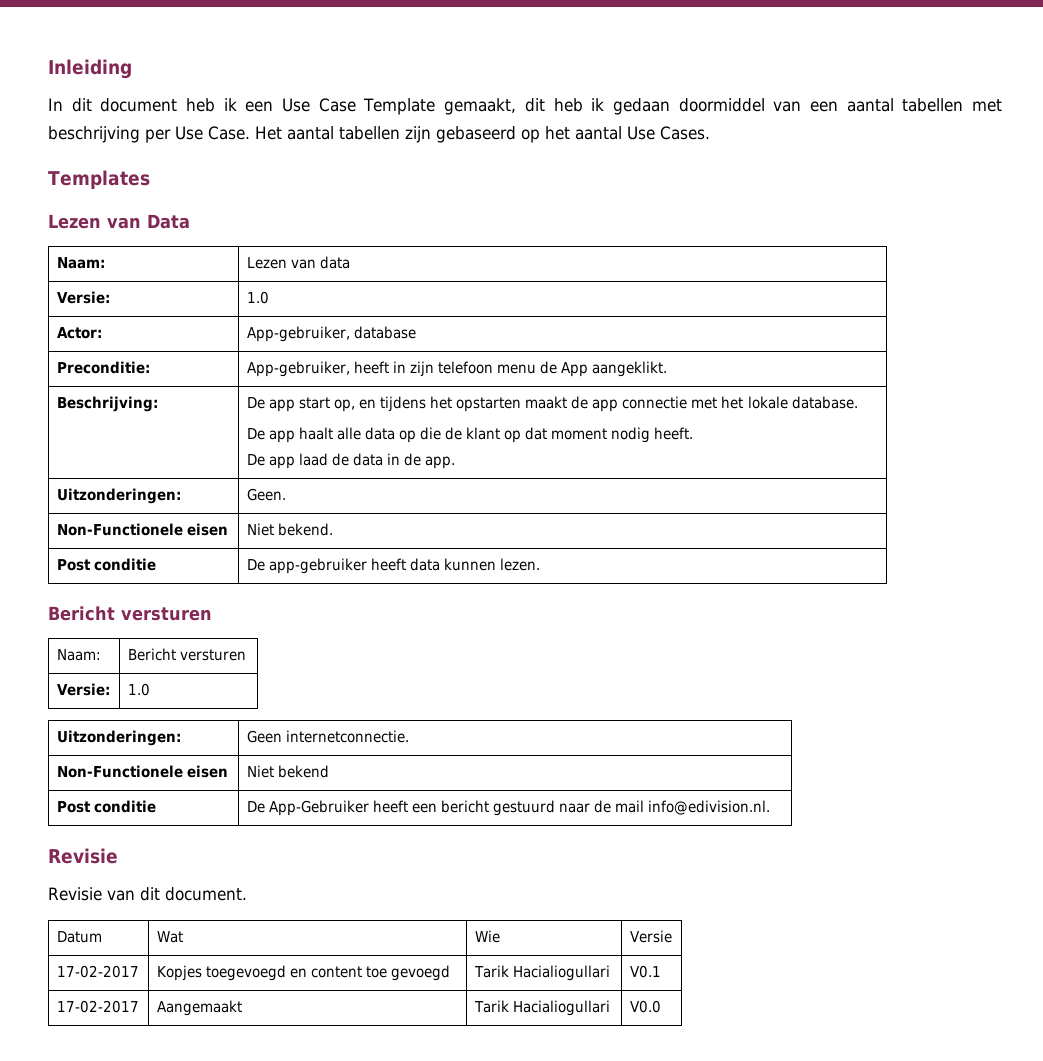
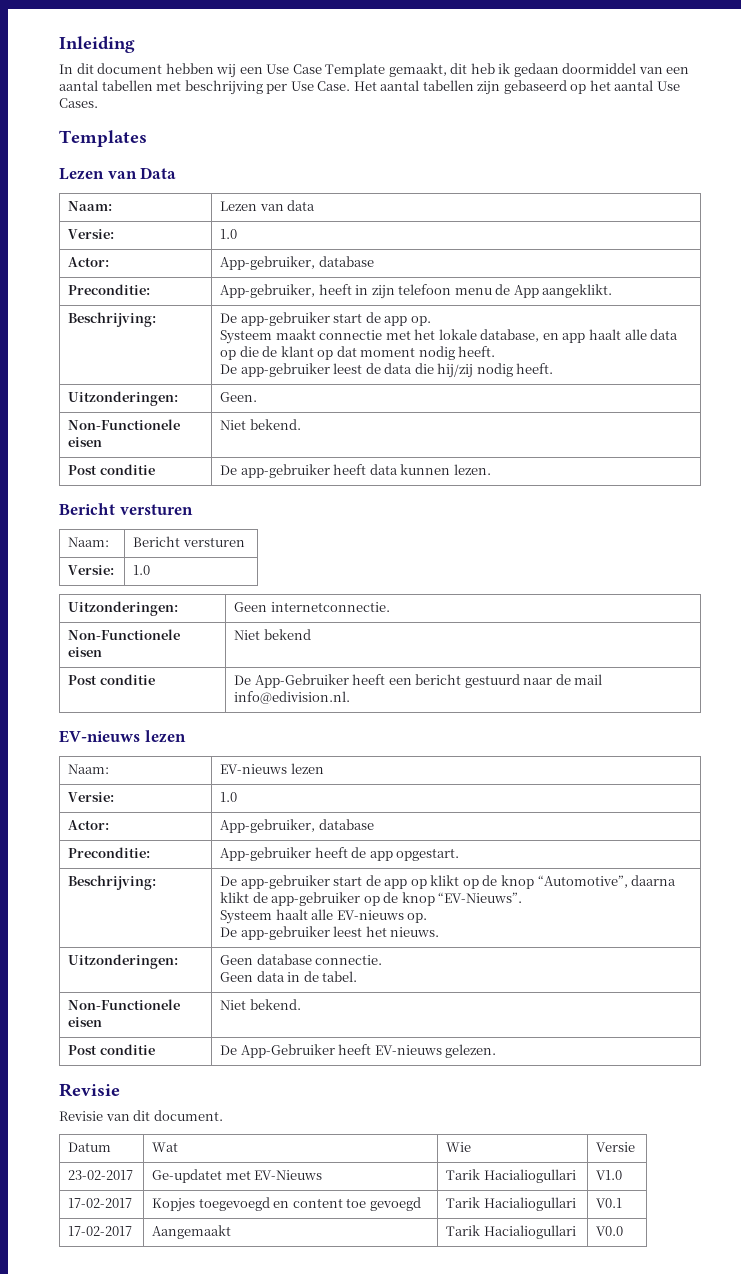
- In dit document heb ik een Use Case Template gemaakt, dit heb ik gedaan doormiddel van een aantal tabellen met beschrijving per Use Case.
+ In dit document hebben wij een Use Case Template gemaakt, dit heb ik gedaan doormiddel van een aantal tabellen met beschrijving per Use Case.
- Beschrijving: | De app start op, en tijdens het opstarten maakt de app connectie met het lokale database.
- De app haalt alle data op die de klant op dat moment nodig heeft.
- De app laad de data in de app.
+ Beschrijving: | De app-gebruiker start de app op.
+ Systeem maakt connectie met het lokale database, en app haalt alle data op die de klant op dat moment nodig heeft.
+ De app-gebruiker leest de data die hij/zij nodig heeft.
  Post conditie | De App-Gebruiker heeft een bericht gestuurd naar de mail info@edivision.nl.
+ EV-nieuws lezen
+ Naam: | EV-nieuws lezen
+ Versie: | 1.0
+ Actor: | App-gebruiker, database
+ Preconditie: | App-gebruiker heeft de app opgestart.
+ Beschrijving: | De app-gebruiker start de app op klikt op de knop “Automotive”, daarna klikt de app-gebruiker op de knop “EV-Nieuws”.
+ Systeem haalt alle EV-nieuws op.
+ De app-gebruiker leest het nieuws.
+ Uitzonderingen: | Geen database connectie.
+ Geen data in de tabel.
+ Non-Functionele eisen | Niet bekend.
+ Post conditie | De App-Gebruiker heeft EV-nieuws gelezen.
+ 23-02-2017 | Ge-updatet met EV-Nieuws | Tarik Hacialiogullari | V1.0

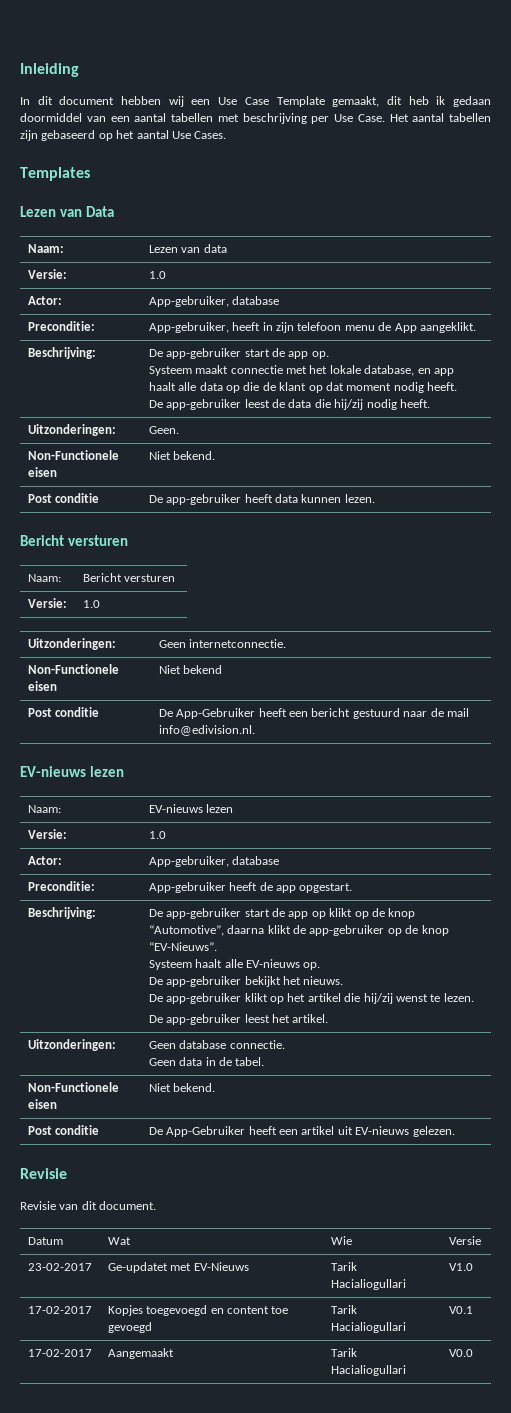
+ De app-gebruiker bekijkt het nieuws.
+ De app-gebruiker klikt op het artikel die hij/zij wenst te lezen.
- De app-gebruiker leest het nieuws.
+ De app-gebruiker leest het artikel.
- Post conditie | De App-Gebruiker heeft EV-nieuws gelezen.
+ Post conditie | De App-Gebruiker heeft een artikel uit EV-nieuws gelezen.

